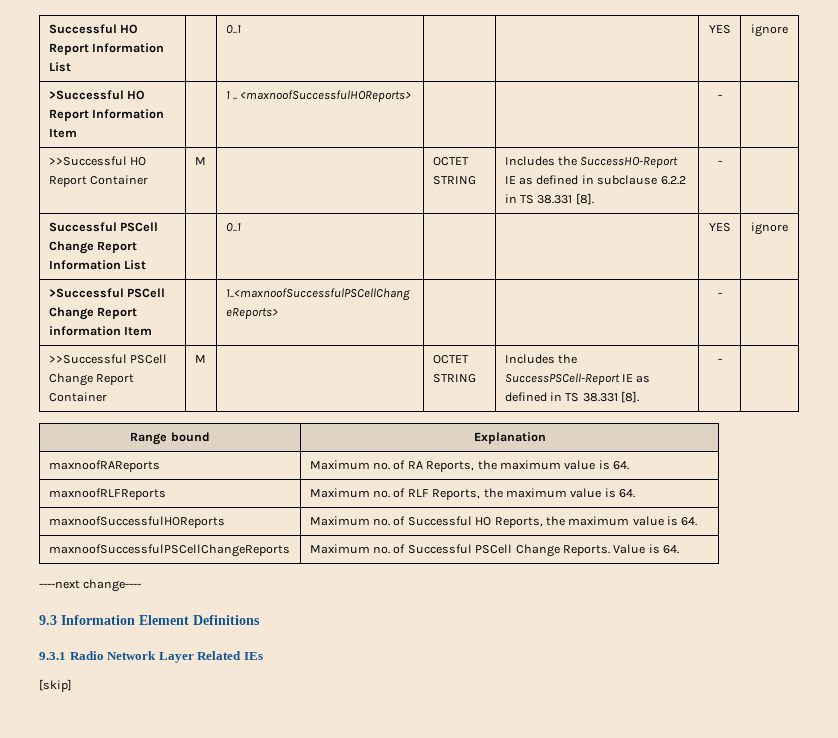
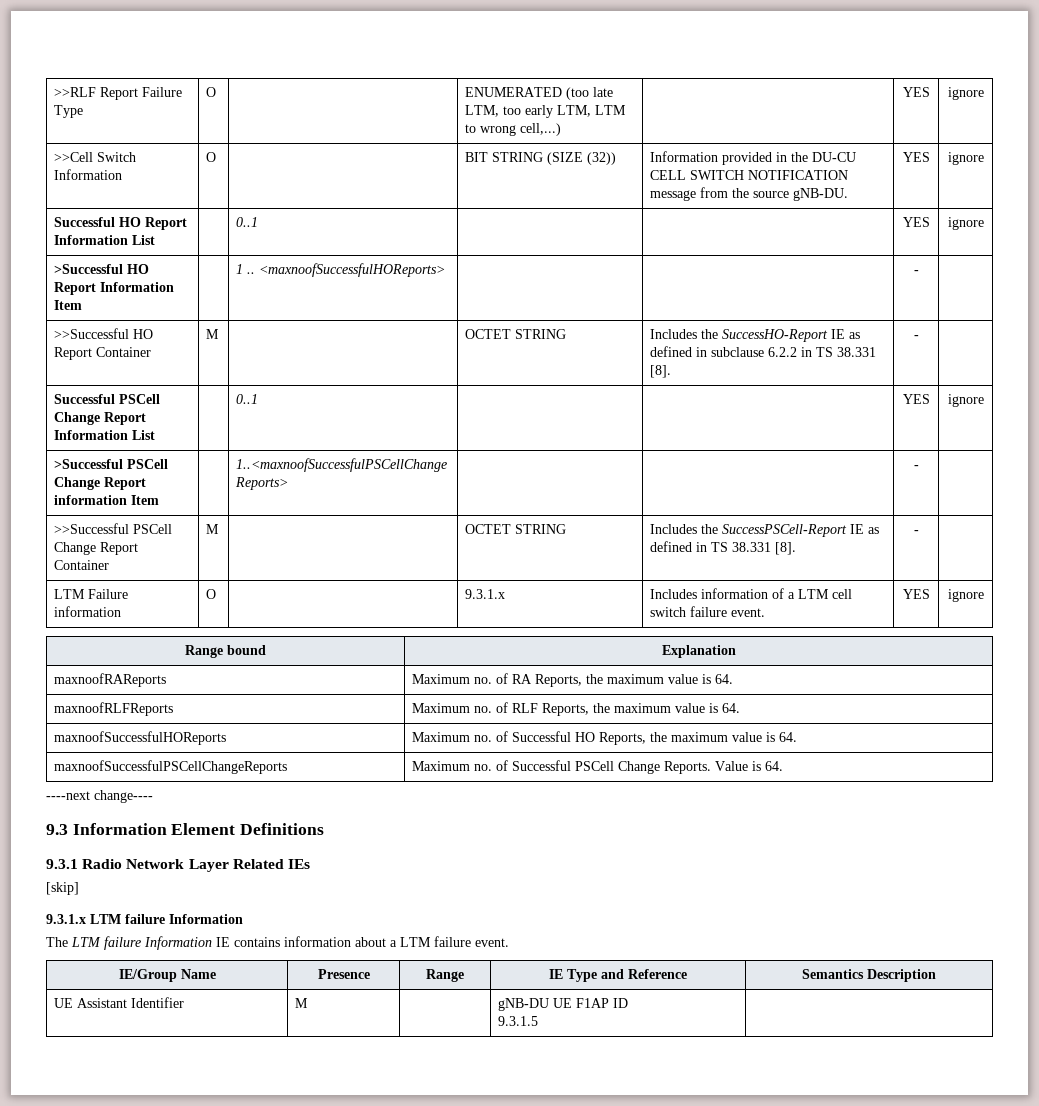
+ >>RLF Report Failure Type | O | | ENUMERATED (too late LTM, too early LTM, LTM to wrong cell,...) | | YES | ignore
+ >>Cell Switch Information | O | | BIT STRING (SIZE (32)) | Information provided in the DU-CU CELL SWITCH NOTIFICATION message from the source gNB-DU. | YES | ignore
+ LTM Failure information | O | | 9.3.1.x | Includes information of a LTM cell switch failure event. | YES | ignore
+ 9.3.1.x LTM failure Information
+ The LTM failure Information IE contains information about a LTM failure event.
+ IE/Group Name | Presence | Range | IE Type and Reference | Semantics Description
+ UE Assistant Identifier | M | | gNB-DU UE F1AP ID
+ 9.3.1.5 |

